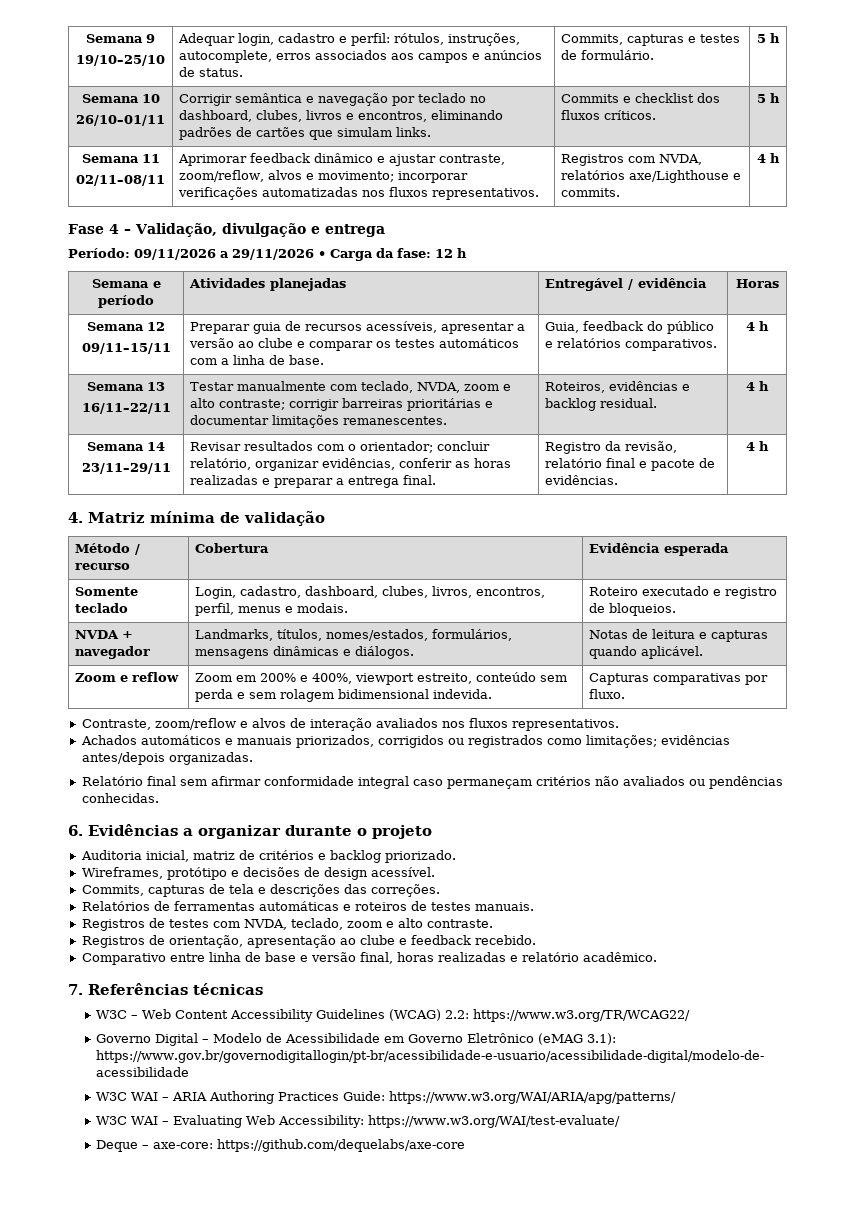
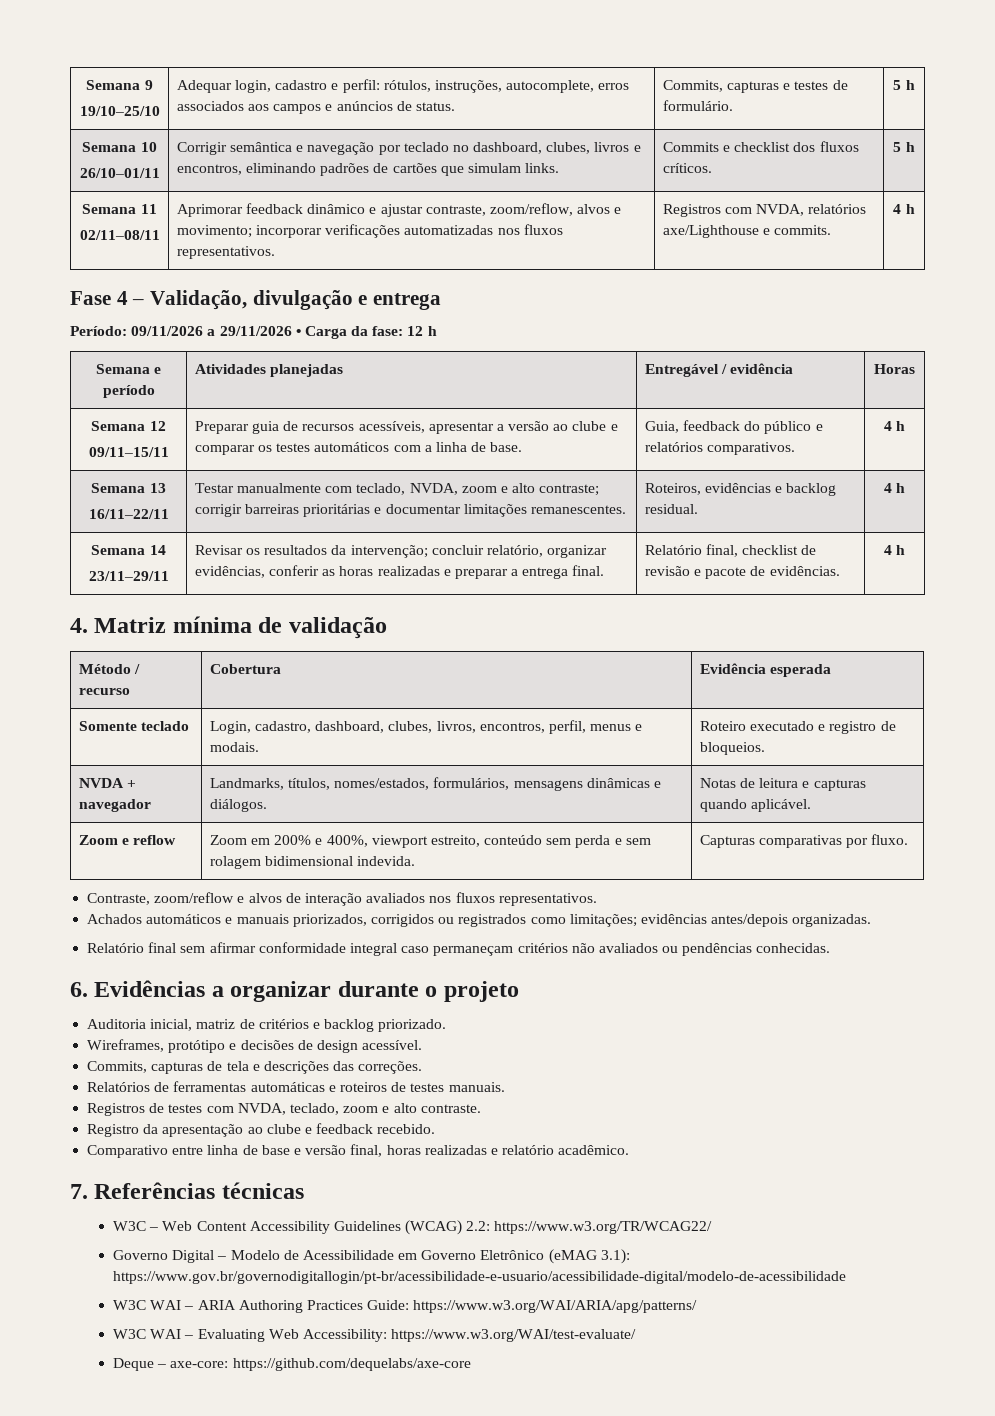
  Semana 14
- 23/11–29/11 | Revisar resultados com o orientador; concluir relatório, organizar evidências, conferir as horas realizadas e preparar a entrega final. | Registro da revisão, relatório final e pacote de evidências. | 4 h
+ 23/11–29/11 | Revisar os resultados da intervenção; concluir relatório, organizar evidências, conferir as horas realizadas e preparar a entrega final. | Relatório final, checklist de revisão e pacote de evidências. | 4 h
- Registros de orientação, apresentação ao clube e feedback recebido.
+ Registro da apresentação ao clube e feedback recebido.

